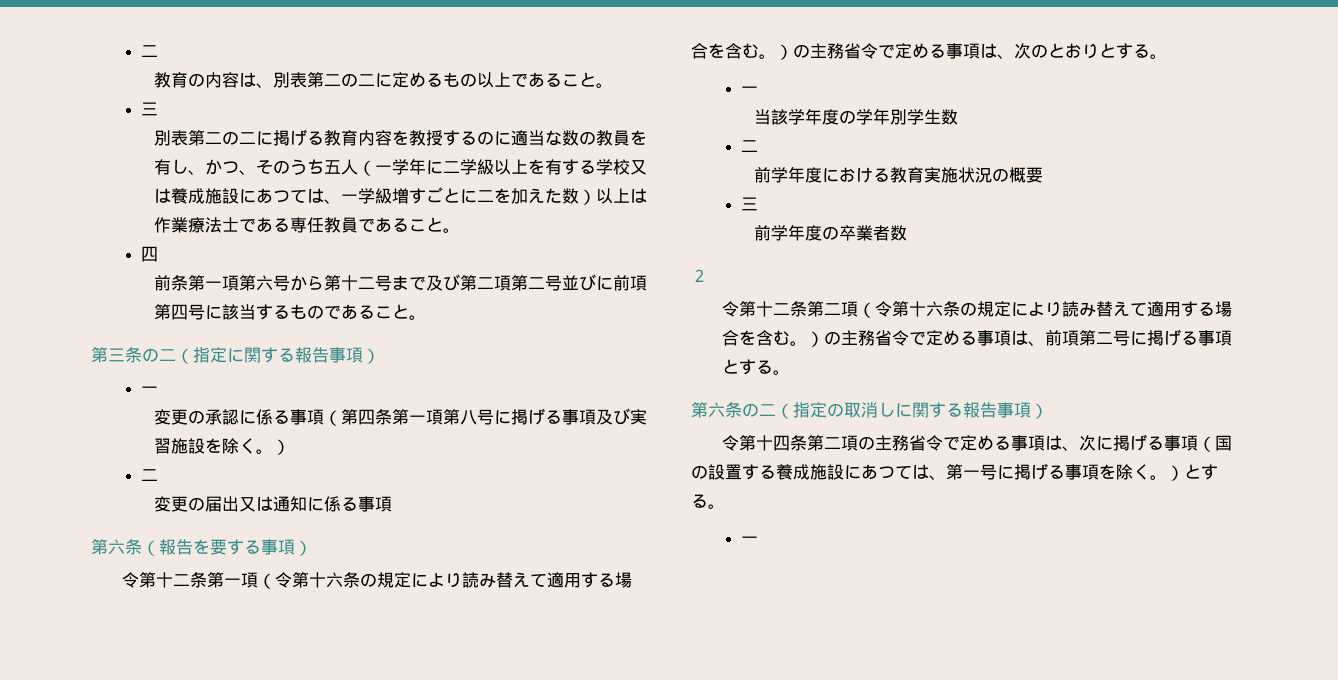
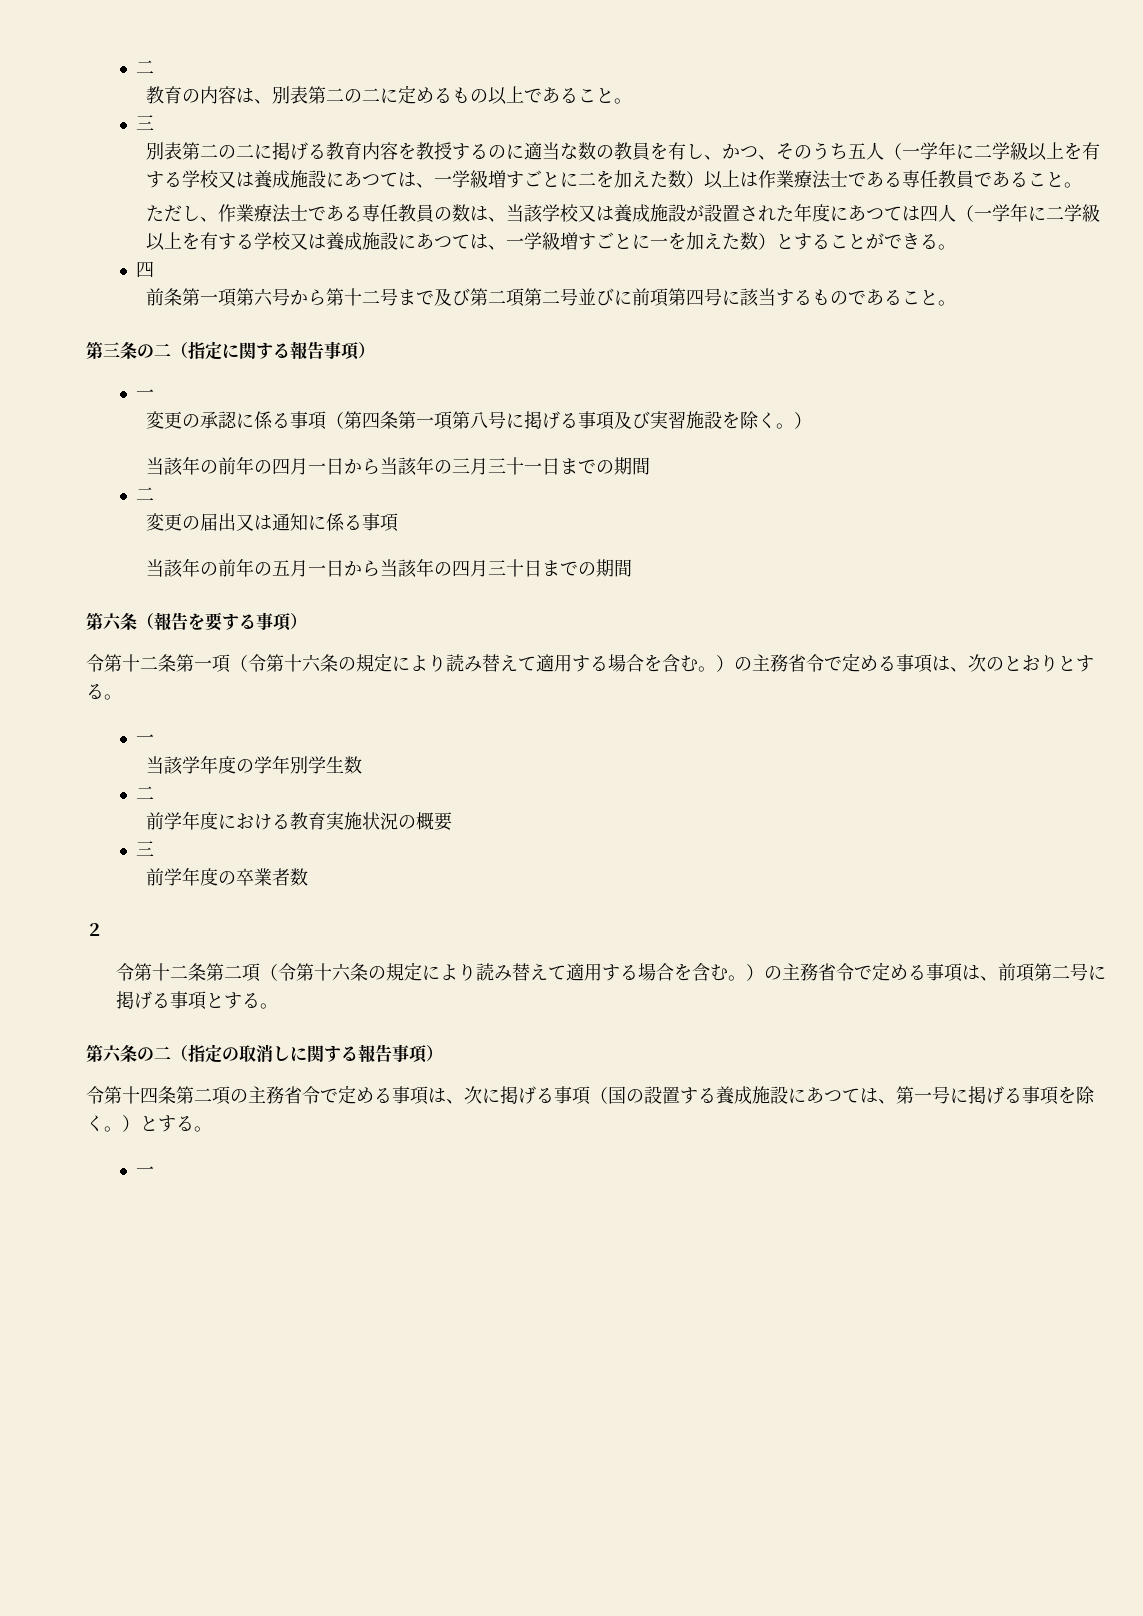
+ ただし、作業療法士である専任教員の数は、当該学校又は養成施設が設置された年度にあつては四人（一学年に二学級以上を有する学校又は養成施設にあつては、一学級増すごとに一を加えた数）とすることができる。
+ 当該年の前年の四月一日から当該年の三月三十一日までの期間
+ 当該年の前年の五月一日から当該年の四月三十日までの期間

